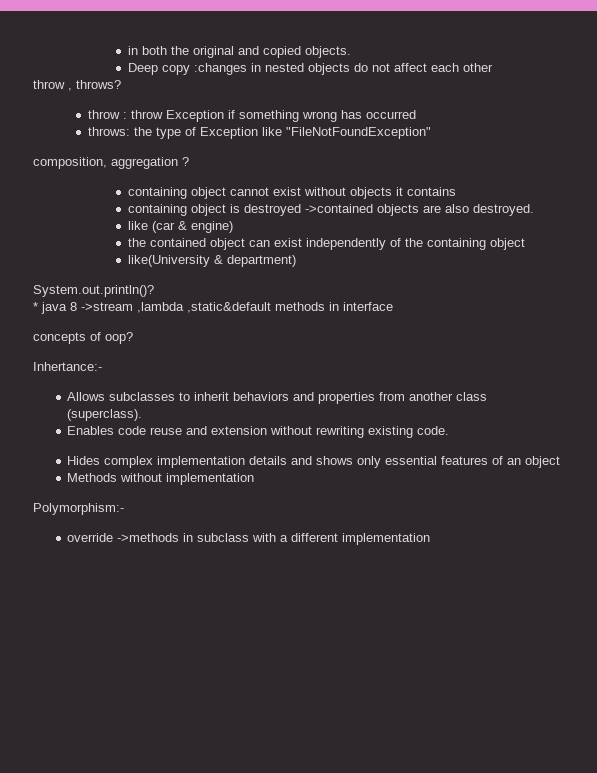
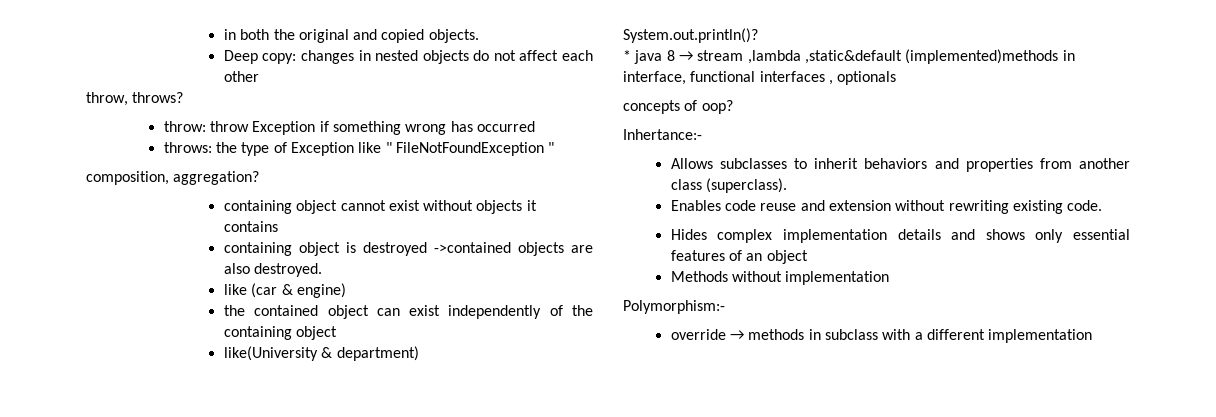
- Deep copy :changes in nested objects do not affect each other
+ Deep copy: changes in nested objects do not affect each other
- throw , throws?
+ throw, throws?
- throw : throw Exception if something wrong has occurred
+ throw: throw Exception if something wrong has occurred
- throws: the type of Exception like "FileNotFoundException"
+ throws: the type of Exception like " FileNotFoundException "
- composition, aggregation ?
+ composition, aggregation?
- * java 8 ->stream ,lambda ,static&default methods in interface
+ * java 8 → stream ,lambda ,static&default (implemented)methods in interface, functional interfaces , optionals
- override ->methods in subclass with a different implementation
+ override → methods in subclass with a different implementation

